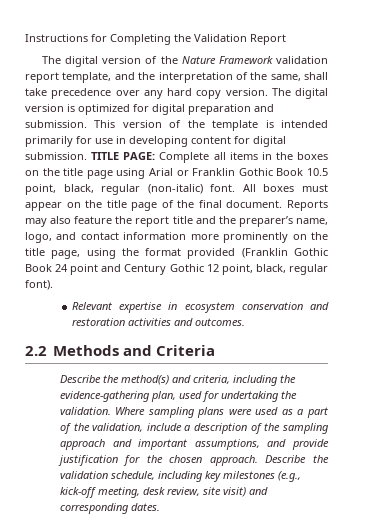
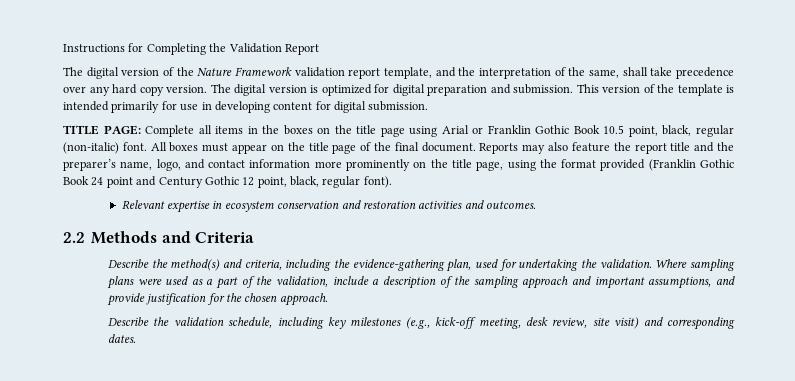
- This version of the template is intended primarily for use in developing content for digital submission. TITLE PAGE: Complete all items in the boxes on the title page using Arial or Franklin Gothic Book 10.5 point, black, regular (non-italic) font.
+ This version of the template is intended primarily for use in developing content for digital submission.
+ TITLE PAGE: Complete all items in the boxes on the title page using Arial or Franklin Gothic Book 10.5 point, black, regular (non-italic) font.
- Where sampling plans were used as a part of the validation, include a description of the sampling approach and important assumptions, and provide justification for the chosen approach. Describe the validation schedule, including key milestones (e.g., kick-off meeting, desk review, site visit) and corresponding dates.
+ Where sampling plans were used as a part of the validation, include a description of the sampling approach and important assumptions, and provide justification for the chosen approach.
+ Describe the validation schedule, including key milestones (e.g., kick-off meeting, desk review, site visit) and corresponding dates.

